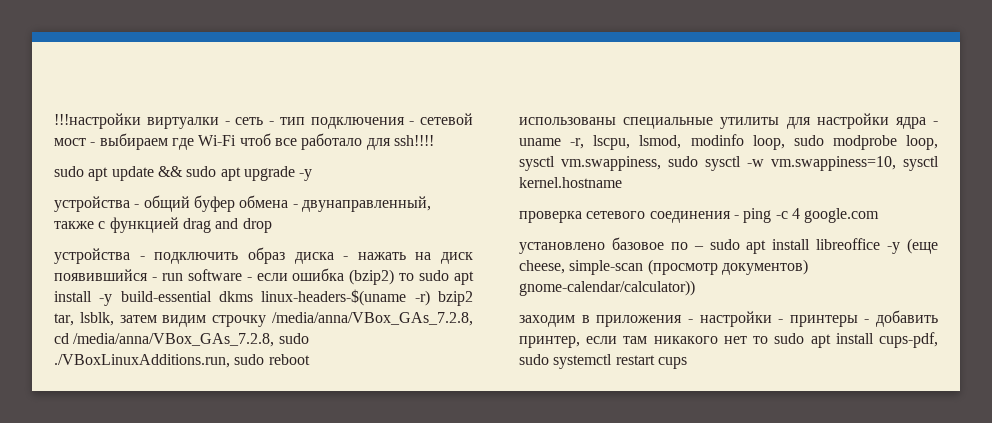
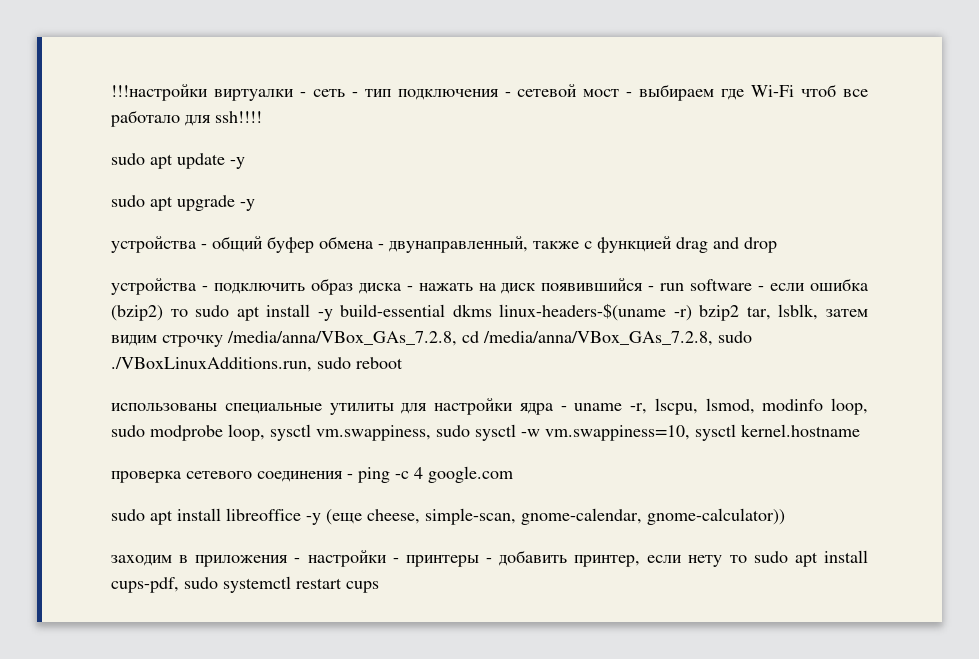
- sudo apt update && sudo apt upgrade -y
+ sudo apt update -y
+ sudo apt upgrade -y
- установлено базовое по – sudo apt install libreoffice -y (еще cheese, simple-scan (просмотр документов) gnome-calendar/calculator))
+ sudo apt install libreoffice -y (еще cheese, simple-scan, gnome-calendar, gnome-calculator))
- заходим в приложения - настройки - принтеры - добавить принтер, если там никакого нет то sudo apt install cups-pdf, sudo systemctl restart cups
+ заходим в приложения - настройки - принтеры - добавить принтер, если нету то sudo apt install cups-pdf, sudo systemctl restart cups

